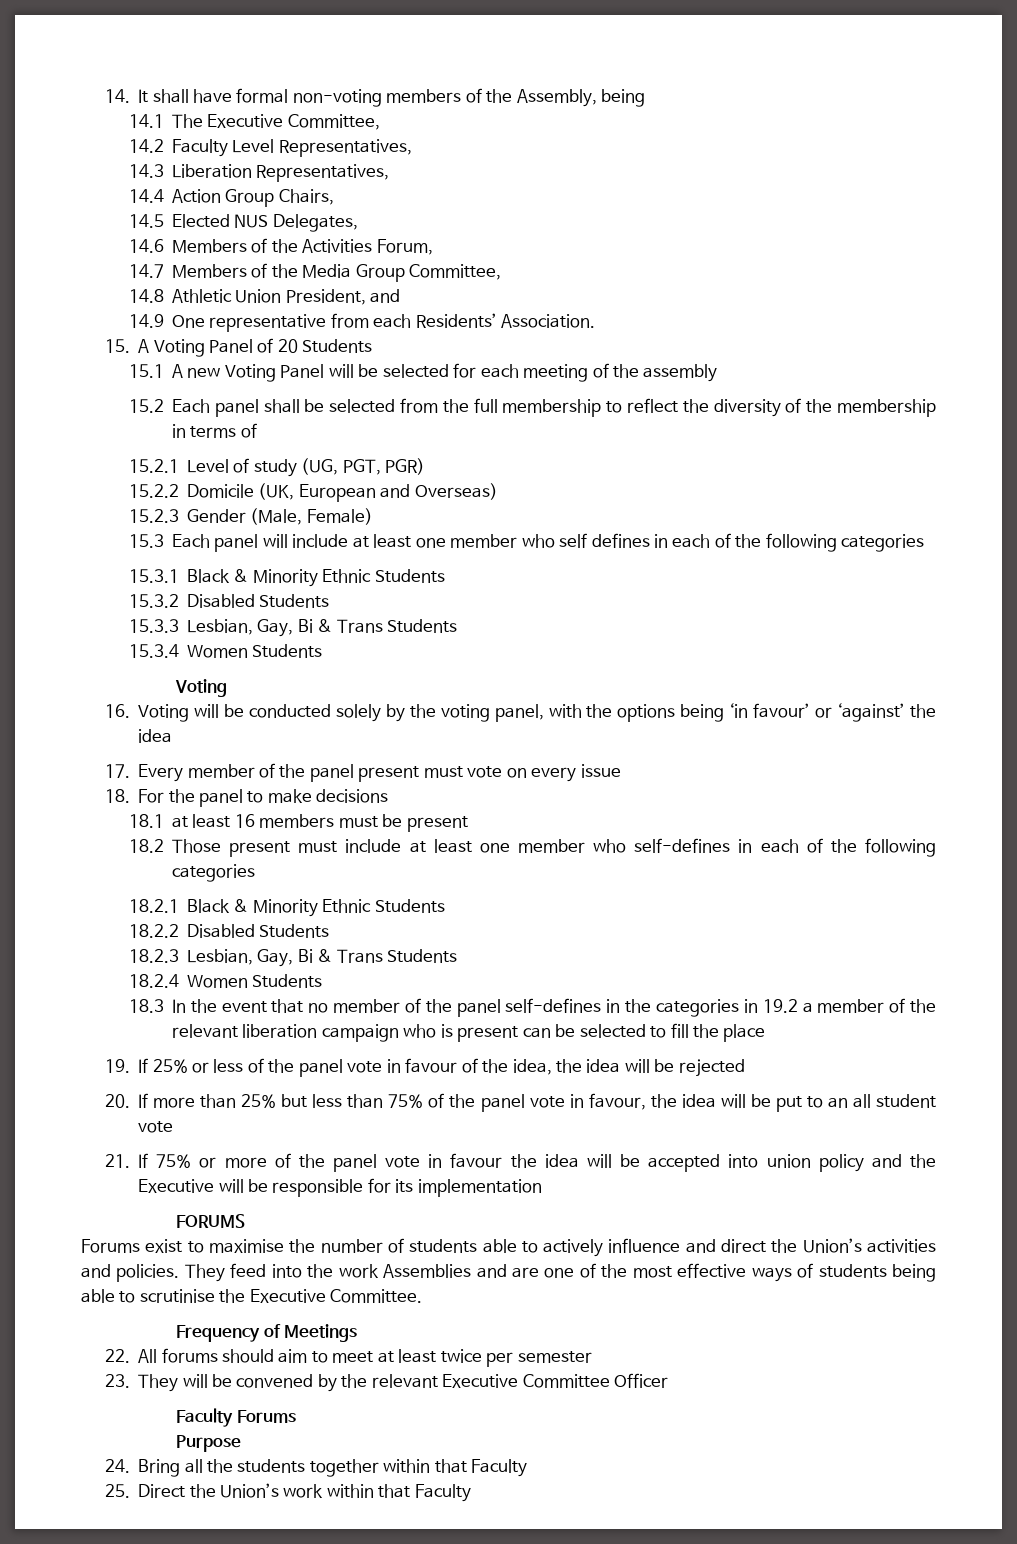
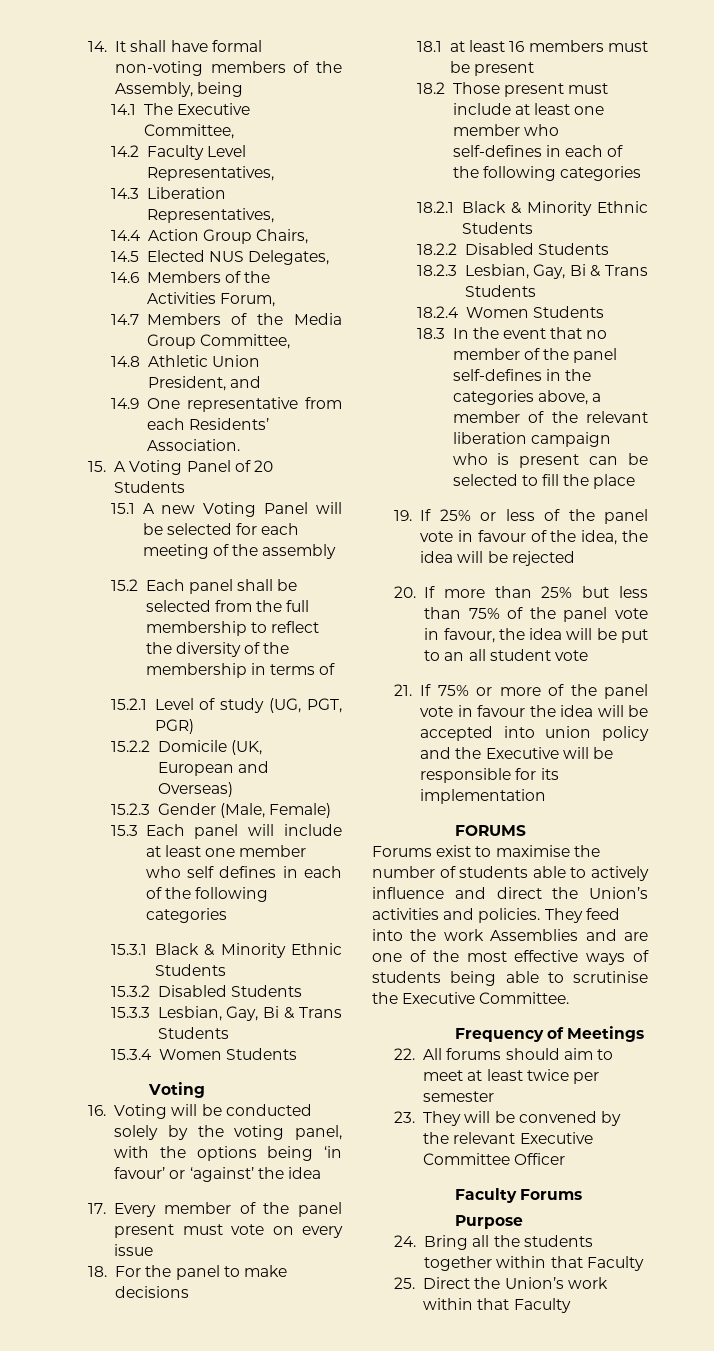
- 18.3 In the event that no member of the panel self-defines in the categories in 19.2 a member of the relevant liberation campaign who is present can be selected to fill the place
+ 18.3 In the event that no member of the panel self-defines in the categories above, a member of the relevant liberation campaign who is present can be selected to fill the place

